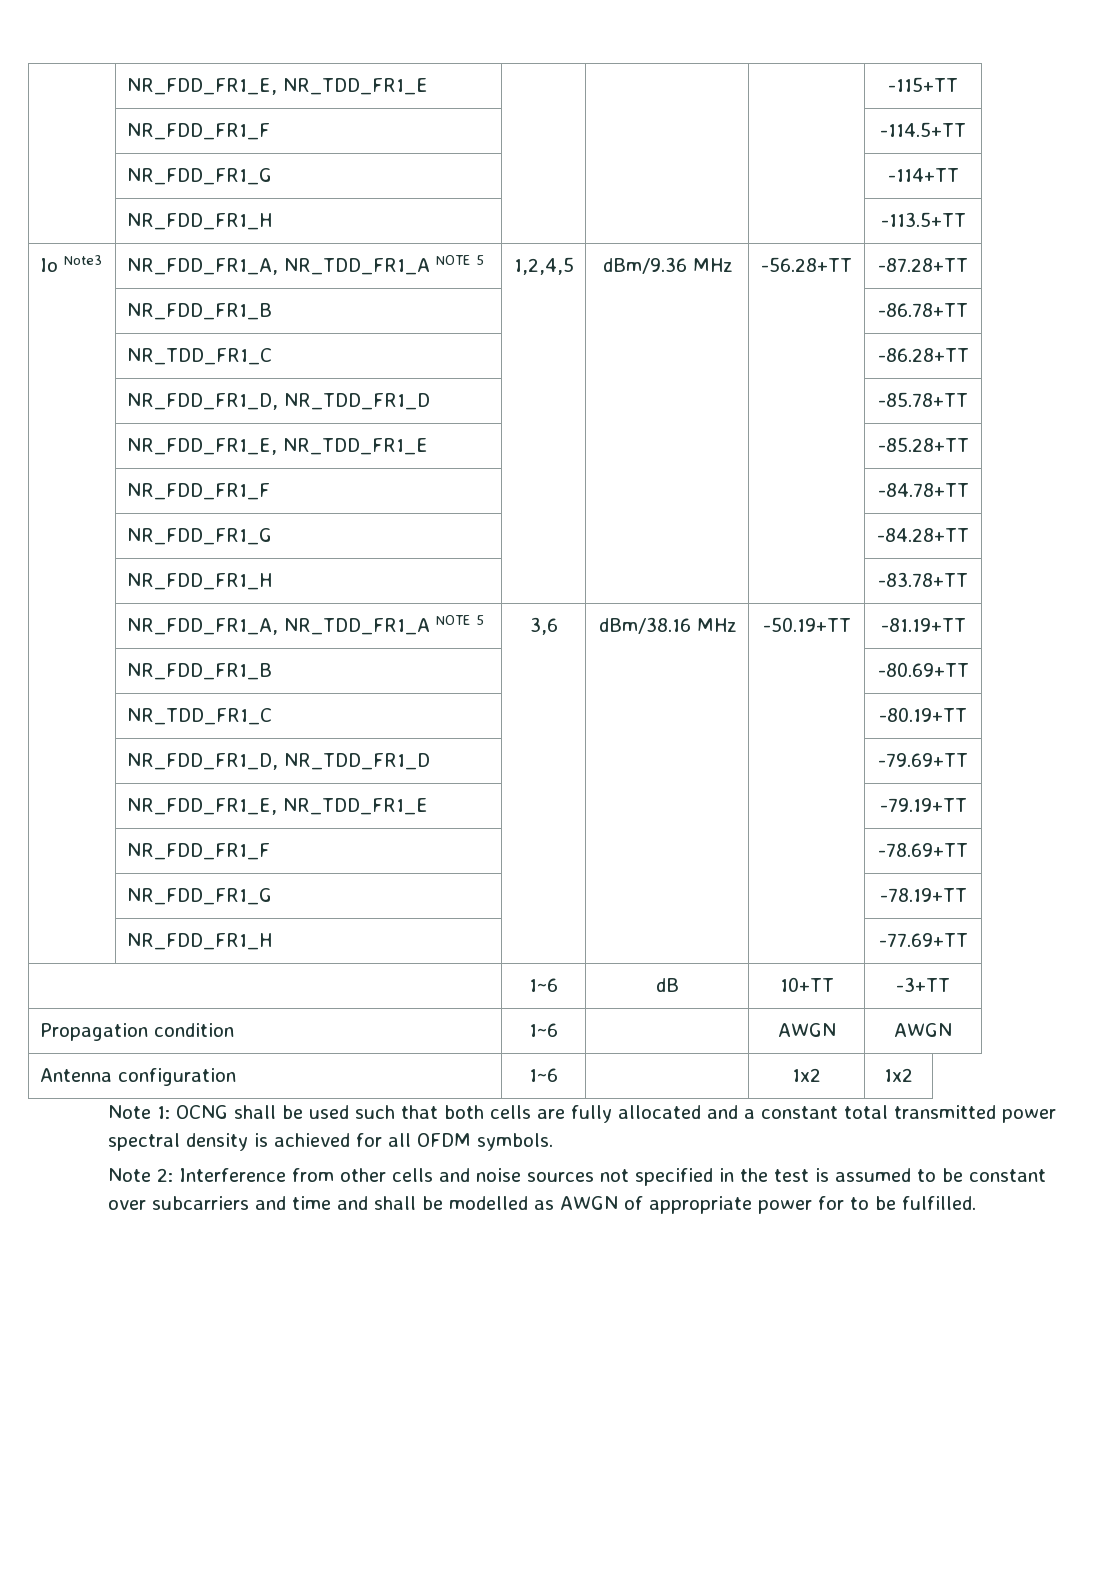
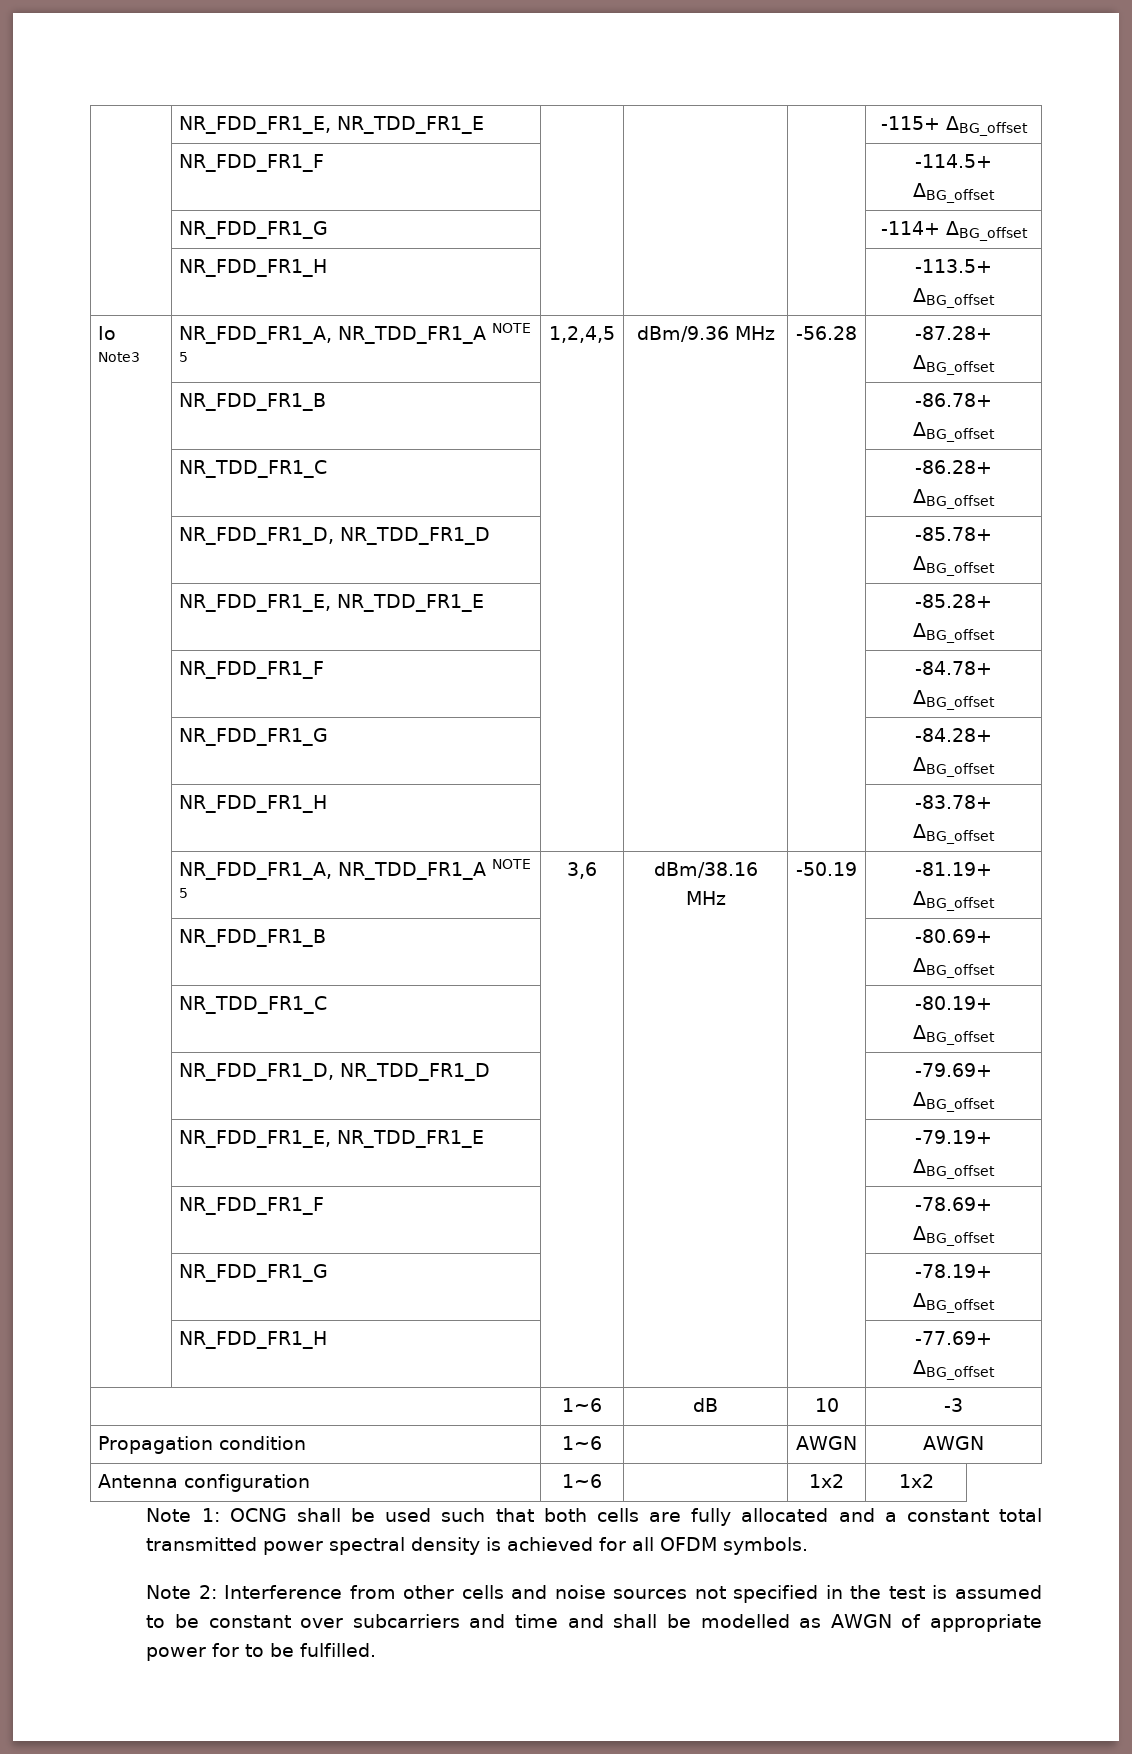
- | NR_FDD_FR1_E, NR_TDD_FR1_E | | | | -115+TT
- | NR_FDD_FR1_F | | | | -114.5+TT
- | NR_FDD_FR1_G | | | | -114+TT
- | NR_FDD_FR1_H | | | | -113.5+TT
+ | NR_FDD_FR1_E, NR_TDD_FR1_E | | | | -115+ ΔBG_offset
+ | NR_FDD_FR1_F | | | | -114.5+ ΔBG_offset
+ | NR_FDD_FR1_G | | | | -114+ ΔBG_offset
+ | NR_FDD_FR1_H | | | | -113.5+ ΔBG_offset
- Io Note3 | NR_FDD_FR1_A, NR_TDD_FR1_A NOTE 5 | 1,2,4,5 | dBm/9.36 MHz | -56.28+TT | -87.28+TT
- | NR_FDD_FR1_B | | | | -86.78+TT
- | NR_TDD_FR1_C | | | | -86.28+TT
- | NR_FDD_FR1_D, NR_TDD_FR1_D | | | | -85.78+TT
- | NR_FDD_FR1_E, NR_TDD_FR1_E | | | | -85.28+TT
- | NR_FDD_FR1_F | | | | -84.78+TT
- | NR_FDD_FR1_G | | | | -84.28+TT
- | NR_FDD_FR1_H | | | | -83.78+TT
+ Io Note3 | NR_FDD_FR1_A, NR_TDD_FR1_A NOTE 5 | 1,2,4,5 | dBm/9.36 MHz | -56.28 | -87.28+ ΔBG_offset
+ | NR_FDD_FR1_B | | | | -86.78+ ΔBG_offset
+ | NR_TDD_FR1_C | | | | -86.28+ ΔBG_offset
+ | NR_FDD_FR1_D, NR_TDD_FR1_D | | | | -85.78+ ΔBG_offset
+ | NR_FDD_FR1_E, NR_TDD_FR1_E | | | | -85.28+ ΔBG_offset
+ | NR_FDD_FR1_F | | | | -84.78+ ΔBG_offset
+ | NR_FDD_FR1_G | | | | -84.28+ ΔBG_offset
+ | NR_FDD_FR1_H | | | | -83.78+ ΔBG_offset
- | NR_FDD_FR1_A, NR_TDD_FR1_A NOTE 5 | 3,6 | dBm/38.16 MHz | -50.19+TT | -81.19+TT
- | NR_FDD_FR1_B | | | | -80.69+TT
- | NR_TDD_FR1_C | | | | -80.19+TT
- | NR_FDD_FR1_D, NR_TDD_FR1_D | | | | -79.69+TT
- | NR_FDD_FR1_E, NR_TDD_FR1_E | | | | -79.19+TT
- | NR_FDD_FR1_F | | | | -78.69+TT
- | NR_FDD_FR1_G | | | | -78.19+TT
- | NR_FDD_FR1_H | | | | -77.69+TT
+ | NR_FDD_FR1_A, NR_TDD_FR1_A NOTE 5 | 3,6 | dBm/38.16 MHz | -50.19 | -81.19+ ΔBG_offset
+ | NR_FDD_FR1_B | | | | -80.69+ ΔBG_offset
+ | NR_TDD_FR1_C | | | | -80.19+ ΔBG_offset
+ | NR_FDD_FR1_D, NR_TDD_FR1_D | | | | -79.69+ ΔBG_offset
+ | NR_FDD_FR1_E, NR_TDD_FR1_E | | | | -79.19+ ΔBG_offset
+ | NR_FDD_FR1_F | | | | -78.69+ ΔBG_offset
+ | NR_FDD_FR1_G | | | | -78.19+ ΔBG_offset
+ | NR_FDD_FR1_H | | | | -77.69+ ΔBG_offset
- | 1~6 | dB | 10+TT | -3+TT
+ | 1~6 | dB | 10 | -3

